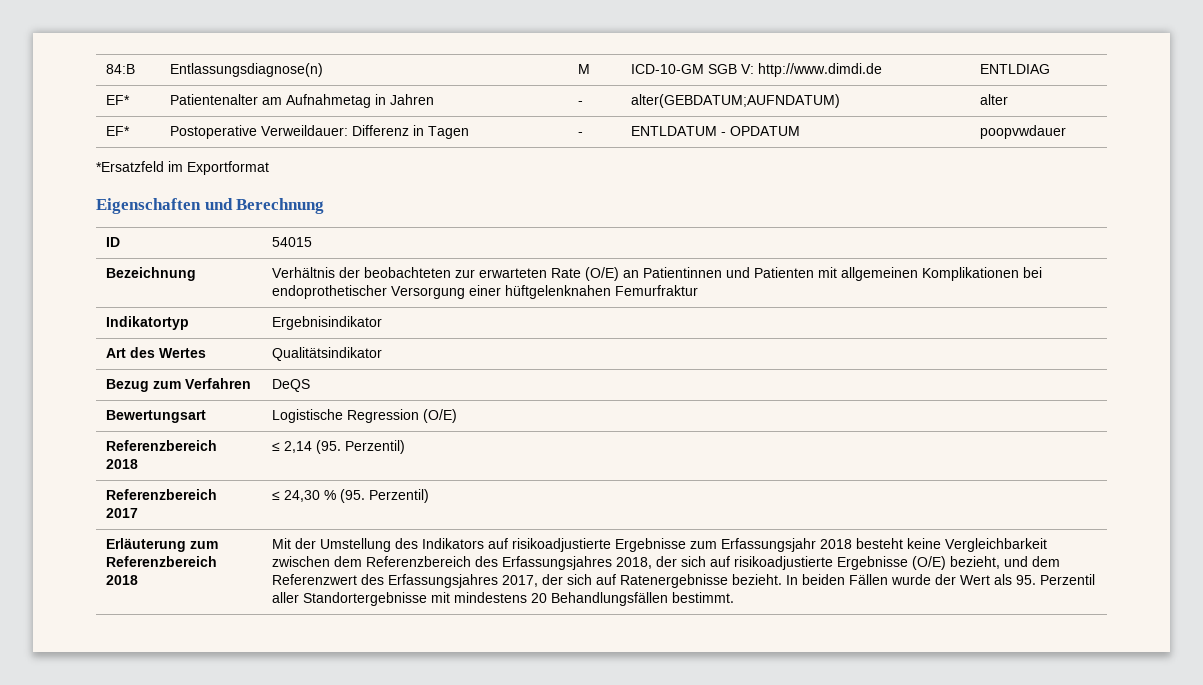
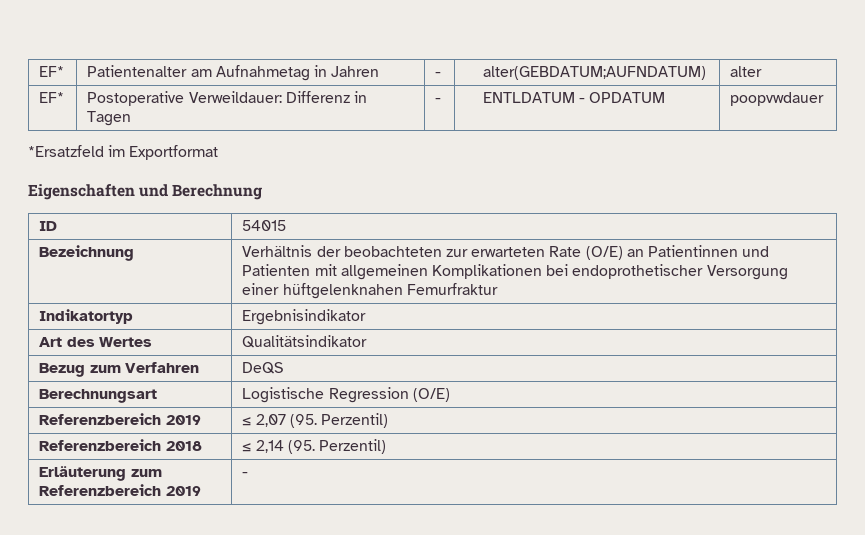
- 84:B | Entlassungsdiagnose(n) | M | ICD-10-GM SGB V: http://www.dimdi.de | ENTLDIAG
- Bewertungsart | Logistische Regression (O/E)
+ Berechnungsart | Logistische Regression (O/E)
+ Referenzbereich 2019 | ≤ 2,07 (95. Perzentil)
- Referenzbereich 2017 | ≤ 24,30 % (95. Perzentil)
- Erläuterung zum Referenzbereich 2018 | Mit der Umstellung des Indikators auf risikoadjustierte Ergebnisse zum Erfassungsjahr 2018 besteht keine Vergleichbarkeit zwischen dem Referenzbereich des Erfassungsjahres 2018, der sich auf risikoadjustierte Ergebnisse (O/E) bezieht, und dem Referenzwert des Erfassungsjahres 2017, der sich auf Ratenergebnisse bezieht. In beiden Fällen wurde der Wert als 95. Perzentil aller Standortergebnisse mit mindestens 20 Behandlungsfällen bestimmt.
+ Erläuterung zum Referenzbereich 2019 | -

